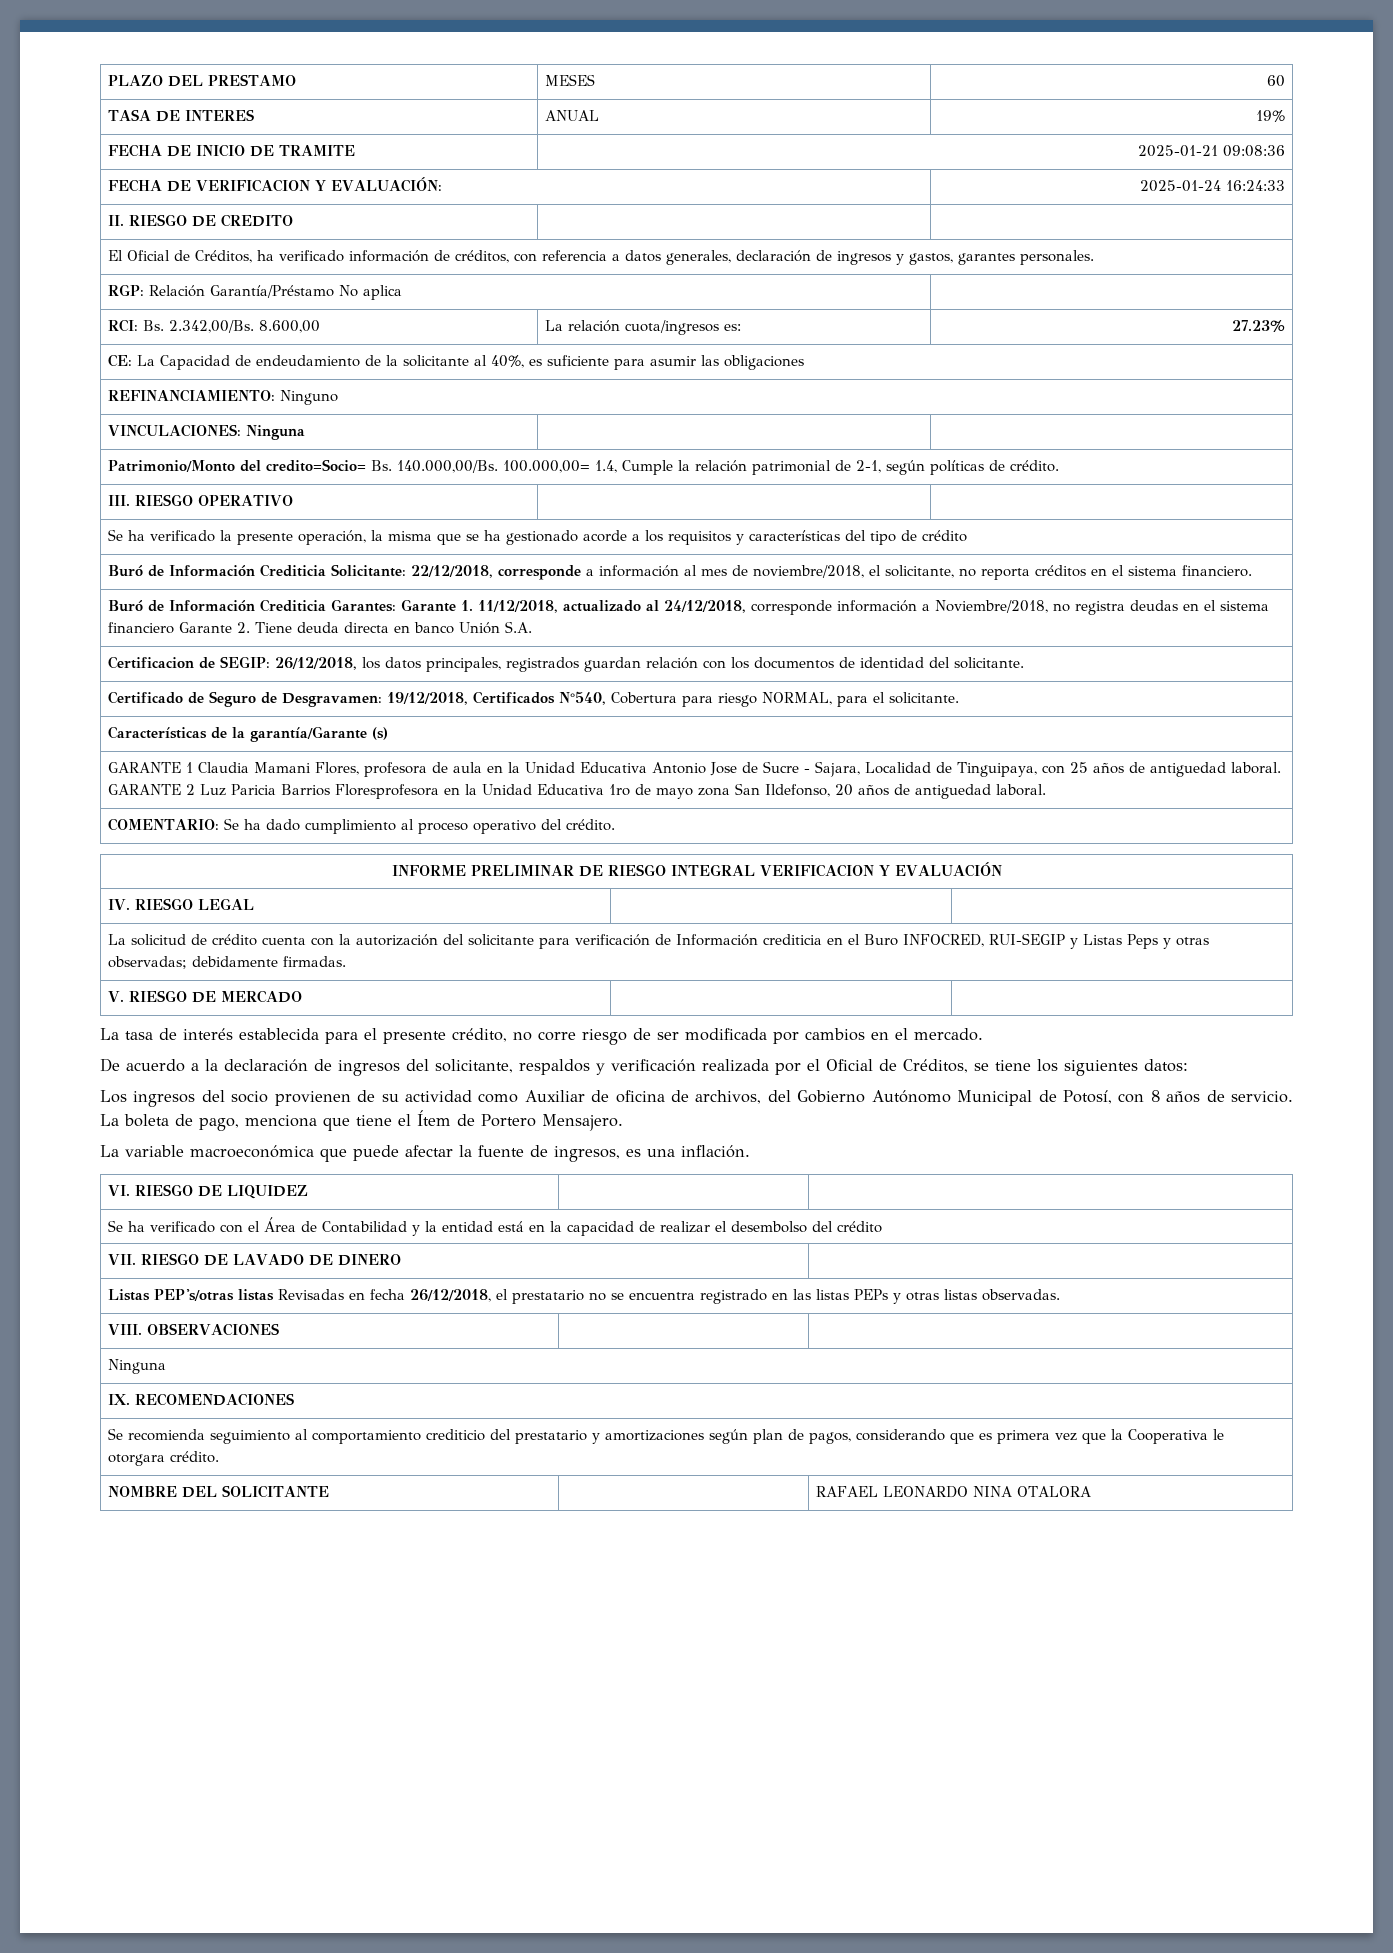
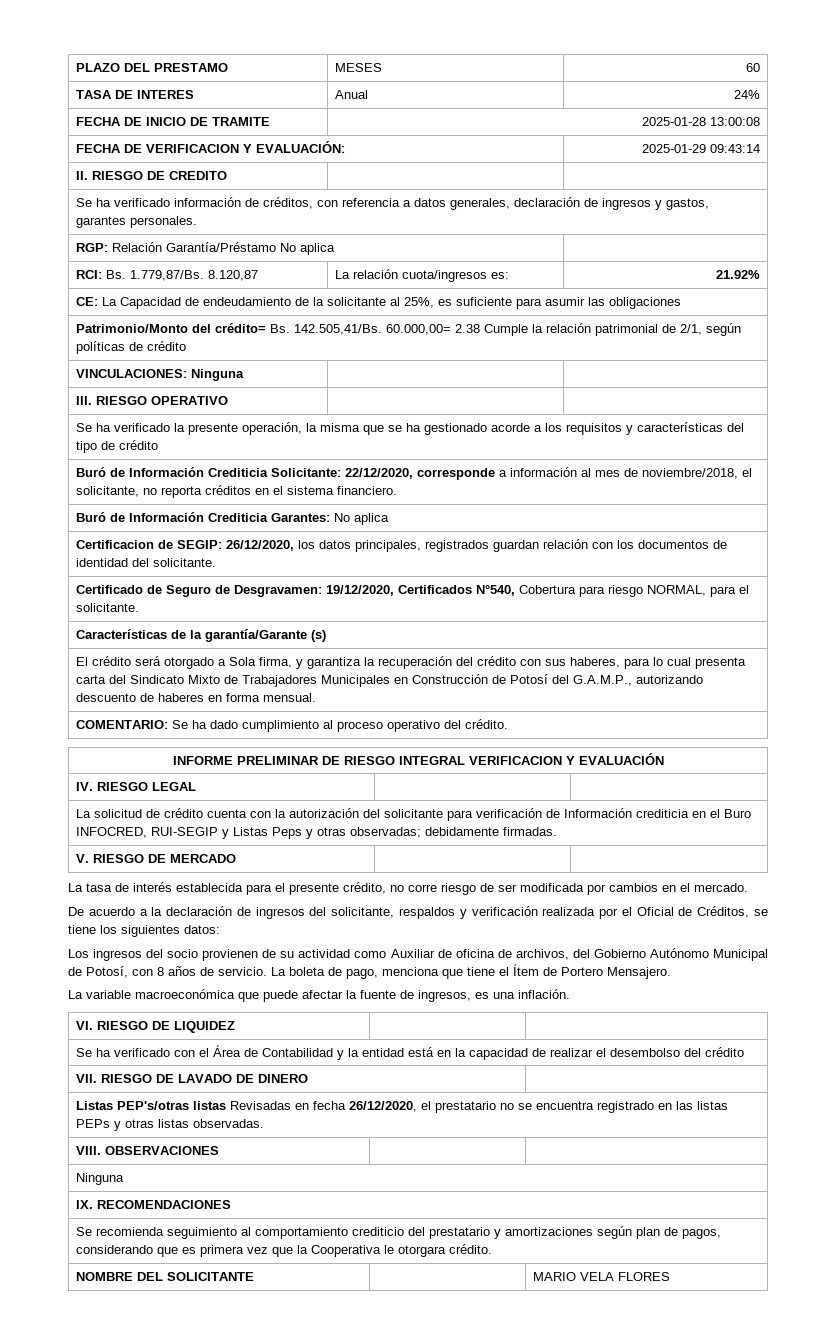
- TASA DE INTERES | ANUAL | 19%
+ TASA DE INTERES | Anual | 24%
- FECHA DE INICIO DE TRAMITE | 2025-01-21 09:08:36
+ FECHA DE INICIO DE TRAMITE | 2025-01-28 13:00:08
- FECHA DE VERIFICACION Y EVALUACIÓN: | 2025-01-24 16:24:33
+ FECHA DE VERIFICACION Y EVALUACIÓN: | 2025-01-29 09:43:14
- El Oficial de Créditos, ha verificado información de créditos, con referencia a datos generales, declaración de ingresos y gastos, garantes personales.
+ Se ha verificado información de créditos, con referencia a datos generales, declaración de ingresos y gastos, garantes personales.
- RCI: Bs. 2.342,00/Bs. 8.600,00 | La relación cuota/ingresos es: | 27.23%
+ RCI: Bs. 1.779,87/Bs. 8.120,87 | La relación cuota/ingresos es: | 21.92%
- CE: La Capacidad de endeudamiento de la solicitante al 40%, es suficiente para asumir las obligaciones
+ CE: La Capacidad de endeudamiento de la solicitante al 25%, es suficiente para asumir las obligaciones
- REFINANCIAMIENTO: Ninguno
+ Patrimonio/Monto del crédito= Bs. 142.505,41/Bs. 60.000,00= 2.38 Cumple la relación patrimonial de 2/1, según políticas de crédito
  VINCULACIONES: Ninguna | |
- Patrimonio/Monto del credito=Socio= Bs. 140.000,00/Bs. 100.000,00= 1.4, Cumple la relación patrimonial de 2-1, según políticas de crédito.
- Buró de Información Crediticia Solicitante: 22/12/2018, corresponde a información al mes de noviembre/2018, el solicitante, no reporta créditos en el sistema financiero.
+ Buró de Información Crediticia Solicitante: 22/12/2020, corresponde a información al mes de noviembre/2018, el solicitante, no reporta créditos en el sistema financiero.
- Buró de Información Crediticia Garantes: Garante 1. 11/12/2018, actualizado al 24/12/2018, corresponde información a Noviembre/2018, no registra deudas en el sistema financiero Garante 2. Tiene deuda directa en banco Unión S.A.
+ Buró de Información Crediticia Garantes: No aplica
- Certificacion de SEGIP: 26/12/2018, los datos principales, registrados guardan relación con los documentos de identidad del solicitante.
+ Certificacion de SEGIP: 26/12/2020, los datos principales, registrados guardan relación con los documentos de identidad del solicitante.
- Certificado de Seguro de Desgravamen: 19/12/2018, Certificados N°540, Cobertura para riesgo NORMAL, para el solicitante.
+ Certificado de Seguro de Desgravamen: 19/12/2020, Certificados N°540, Cobertura para riesgo NORMAL, para el solicitante.
- GARANTE 1 Claudia Mamani Flores, profesora de aula en la Unidad Educativa Antonio Jose de Sucre - Sajara, Localidad de Tinguipaya, con 25 años de antiguedad laboral. GARANTE 2 Luz Paricia Barrios Floresprofesora en la Unidad Educativa 1ro de mayo zona San Ildefonso, 20 años de antiguedad laboral.
+ El crédito será otorgado a Sola firma, y garantiza la recuperación del crédito con sus haberes, para lo cual presenta carta del Sindicato Mixto de Trabajadores Municipales en Construcción de Potosí del G.A.M.P., autorizando descuento de haberes en forma mensual.
- Listas PEP's/otras listas Revisadas en fecha 26/12/2018, el prestatario no se encuentra registrado en las listas PEPs y otras listas observadas.
+ Listas PEP's/otras listas Revisadas en fecha 26/12/2020, el prestatario no se encuentra registrado en las listas PEPs y otras listas observadas.
- NOMBRE DEL SOLICITANTE | | RAFAEL LEONARDO NINA OTALORA
+ NOMBRE DEL SOLICITANTE | | MARIO VELA FLORES

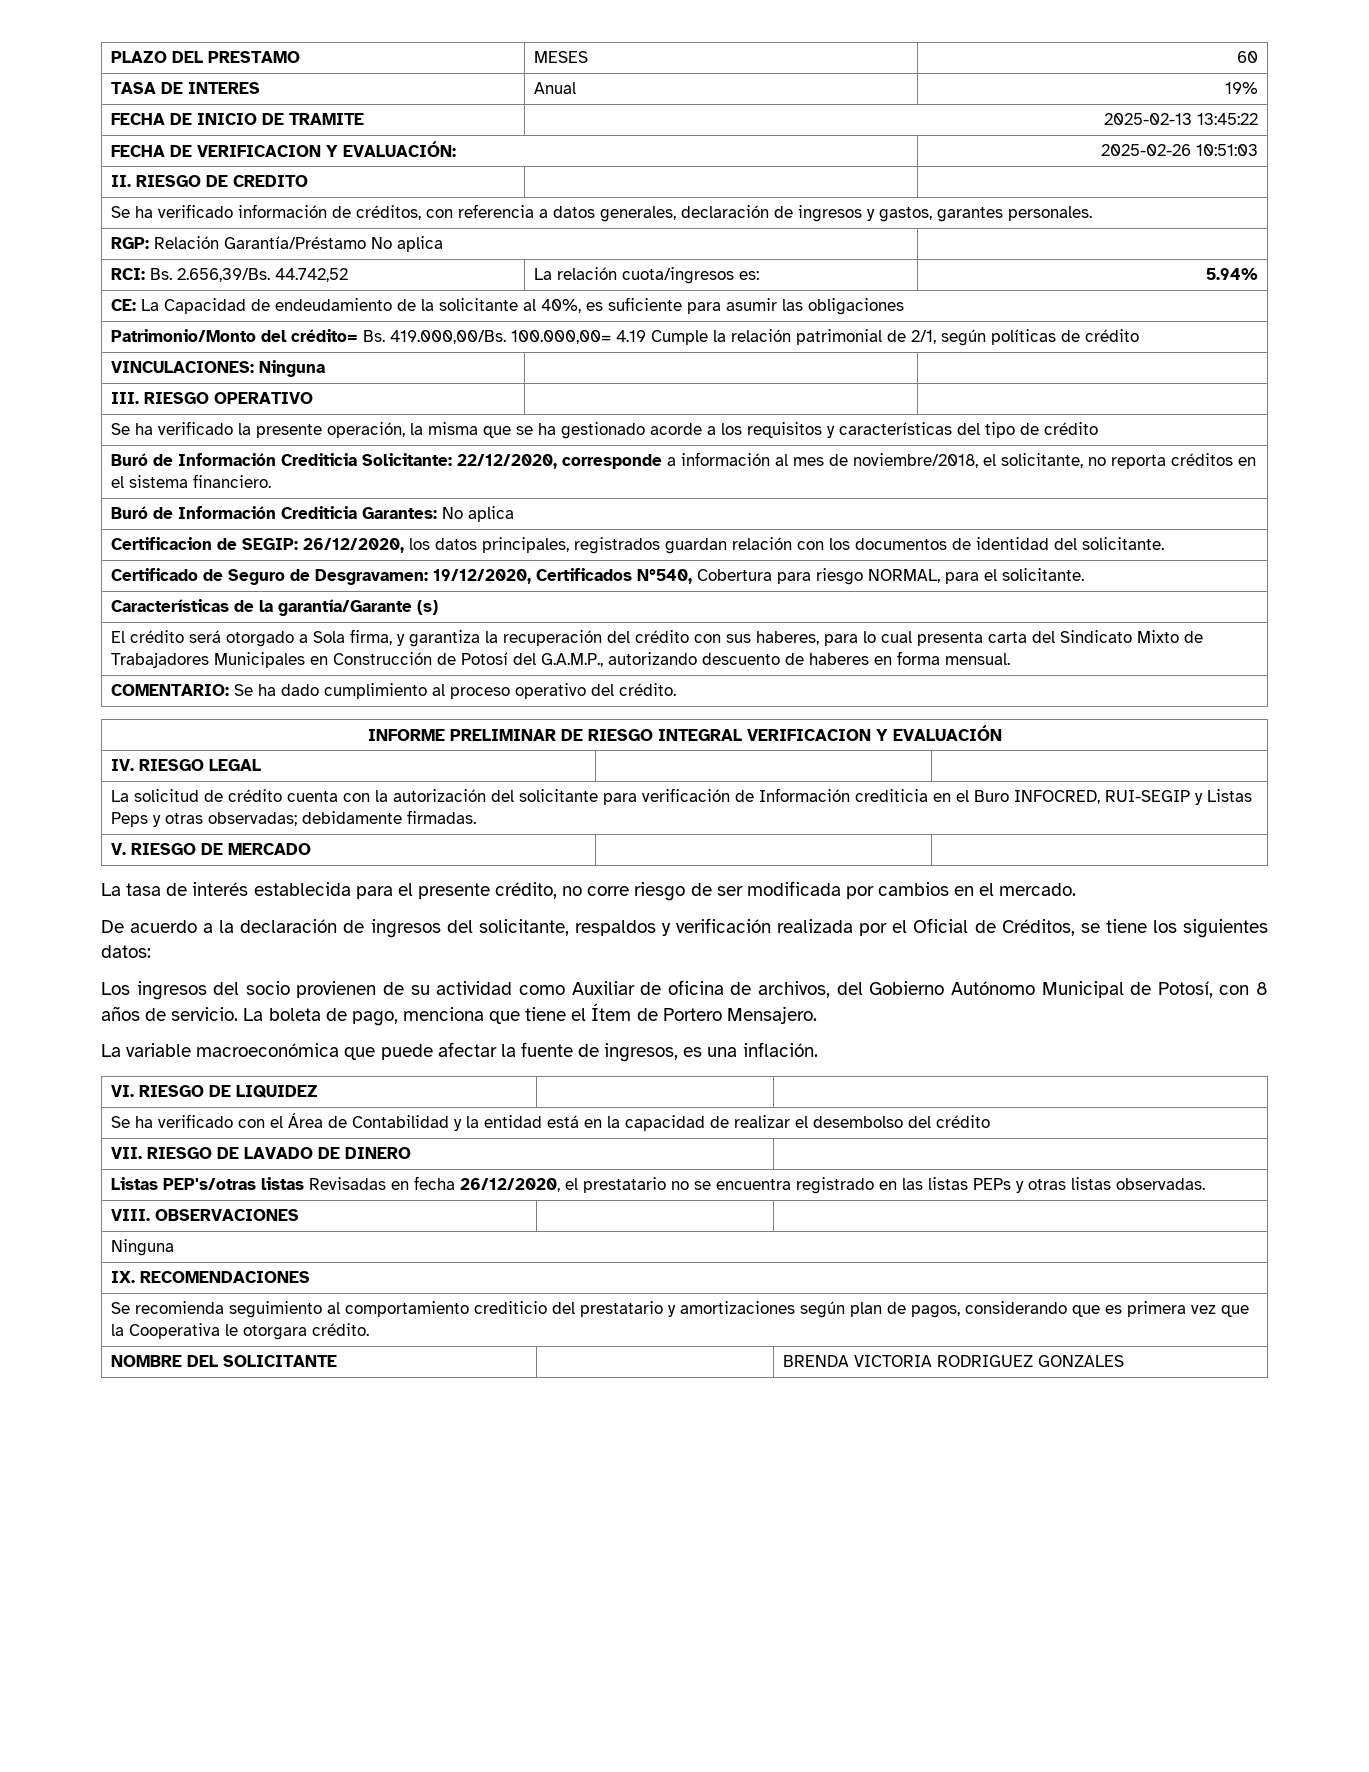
- TASA DE INTERES | Anual | 24%
+ TASA DE INTERES | Anual | 19%
- FECHA DE INICIO DE TRAMITE | 2025-01-28 13:00:08
+ FECHA DE INICIO DE TRAMITE | 2025-02-13 13:45:22
- FECHA DE VERIFICACION Y EVALUACIÓN: | 2025-01-29 09:43:14
+ FECHA DE VERIFICACION Y EVALUACIÓN: | 2025-02-26 10:51:03
- RCI: Bs. 1.779,87/Bs. 8.120,87 | La relación cuota/ingresos es: | 21.92%
+ RCI: Bs. 2.656,39/Bs. 44.742,52 | La relación cuota/ingresos es: | 5.94%
- CE: La Capacidad de endeudamiento de la solicitante al 25%, es suficiente para asumir las obligaciones
+ CE: La Capacidad de endeudamiento de la solicitante al 40%, es suficiente para asumir las obligaciones
- Patrimonio/Monto del crédito= Bs. 142.505,41/Bs. 60.000,00= 2.38 Cumple la relación patrimonial de 2/1, según políticas de crédito
+ Patrimonio/Monto del crédito= Bs. 419.000,00/Bs. 100.000,00= 4.19 Cumple la relación patrimonial de 2/1, según políticas de crédito
- NOMBRE DEL SOLICITANTE | | MARIO VELA FLORES
+ NOMBRE DEL SOLICITANTE | | BRENDA VICTORIA RODRIGUEZ GONZALES

